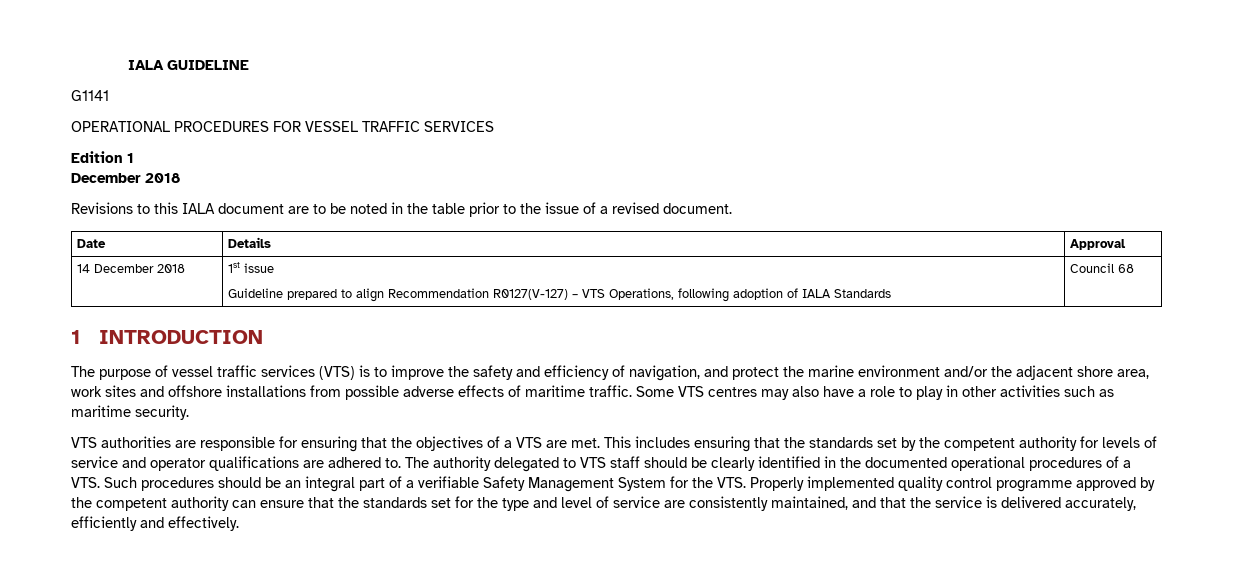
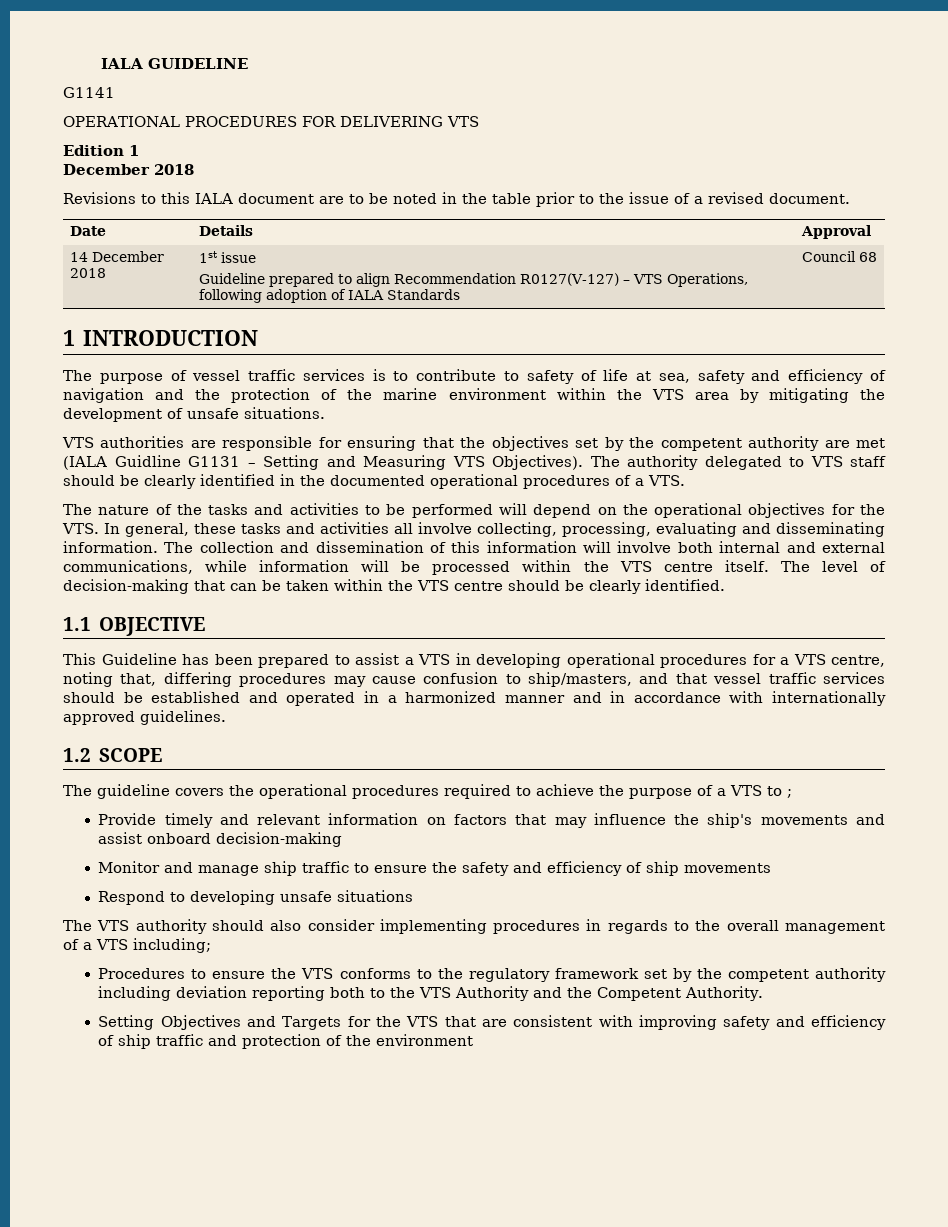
- OPERATIONAL PROCEDURES FOR VESSEL TRAFFIC SERVICES
+ OPERATIONAL PROCEDURES FOR DELIVERING VTS
- The purpose of vessel traffic services (VTS) is to improve the safety and efficiency of navigation, and protect the marine environment and/or the adjacent shore area, work sites and offshore installations from possible adverse effects of maritime traffic. Some VTS centres may also have a role to play in other activities such as maritime security.
+ The purpose of vessel traffic services is to contribute to safety of life at sea, safety and efficiency of navigation and the protection of the marine environment within the VTS area by mitigating the development of unsafe situations.
- VTS authorities are responsible for ensuring that the objectives of a VTS are met. This includes ensuring that the standards set by the competent authority for levels of service and operator qualifications are adhered to.
+ VTS authorities are responsible for ensuring that the objectives set by the competent authority are met (IALA Guidline G1131 – Setting and Measuring VTS Objectives).
- The authority delegated to VTS staff should be clearly identified in the documented operational procedures of a VTS. Such procedures should be an integral part of a verifiable Safety Management System for the VTS. Properly implemented quality control programme approved by the competent authority can ensure that the standards set for the type and level of service are consistently maintained, and that the service is delivered accurately, efficiently and effectively.
+ The authority delegated to VTS staff should be clearly identified in the documented operational procedures of a VTS.
+ The nature of the tasks and activities to be performed will depend on the operational objectives for the VTS. In general, these tasks and activities all involve collecting, processing, evaluating and disseminating information. The collection and dissemination of this information will involve both internal and external communications, while information will be processed within the VTS centre itself. The level of decision-making that can be taken within the VTS centre should be clearly identified.
+ 1.1 OBJECTIVE
+ This Guideline has been prepared to assist a VTS in developing operational procedures for a VTS centre, noting that, differing procedures may cause confusion to ship/masters, and that vessel traffic services should be established and operated in a harmonized manner and in accordance with internationally approved guidelines.
+ 1.2 SCOPE
+ The guideline covers the operational procedures required to achieve the purpose of a VTS to ;
+ Provide timely and relevant information on factors that may influence the ship's movements and assist onboard decision-making
+ Monitor and manage ship traffic to ensure the safety and efficiency of ship movements
+ Respond to developing unsafe situations
+ The VTS authority should also consider implementing procedures in regards to the overall management of a VTS including;
+ Procedures to ensure the VTS conforms to the regulatory framework set by the competent authority including deviation reporting both to the VTS Authority and the Competent Authority.
+ Setting Objectives and Targets for the VTS that are consistent with improving safety and efficiency of ship traffic and protection of the environment

